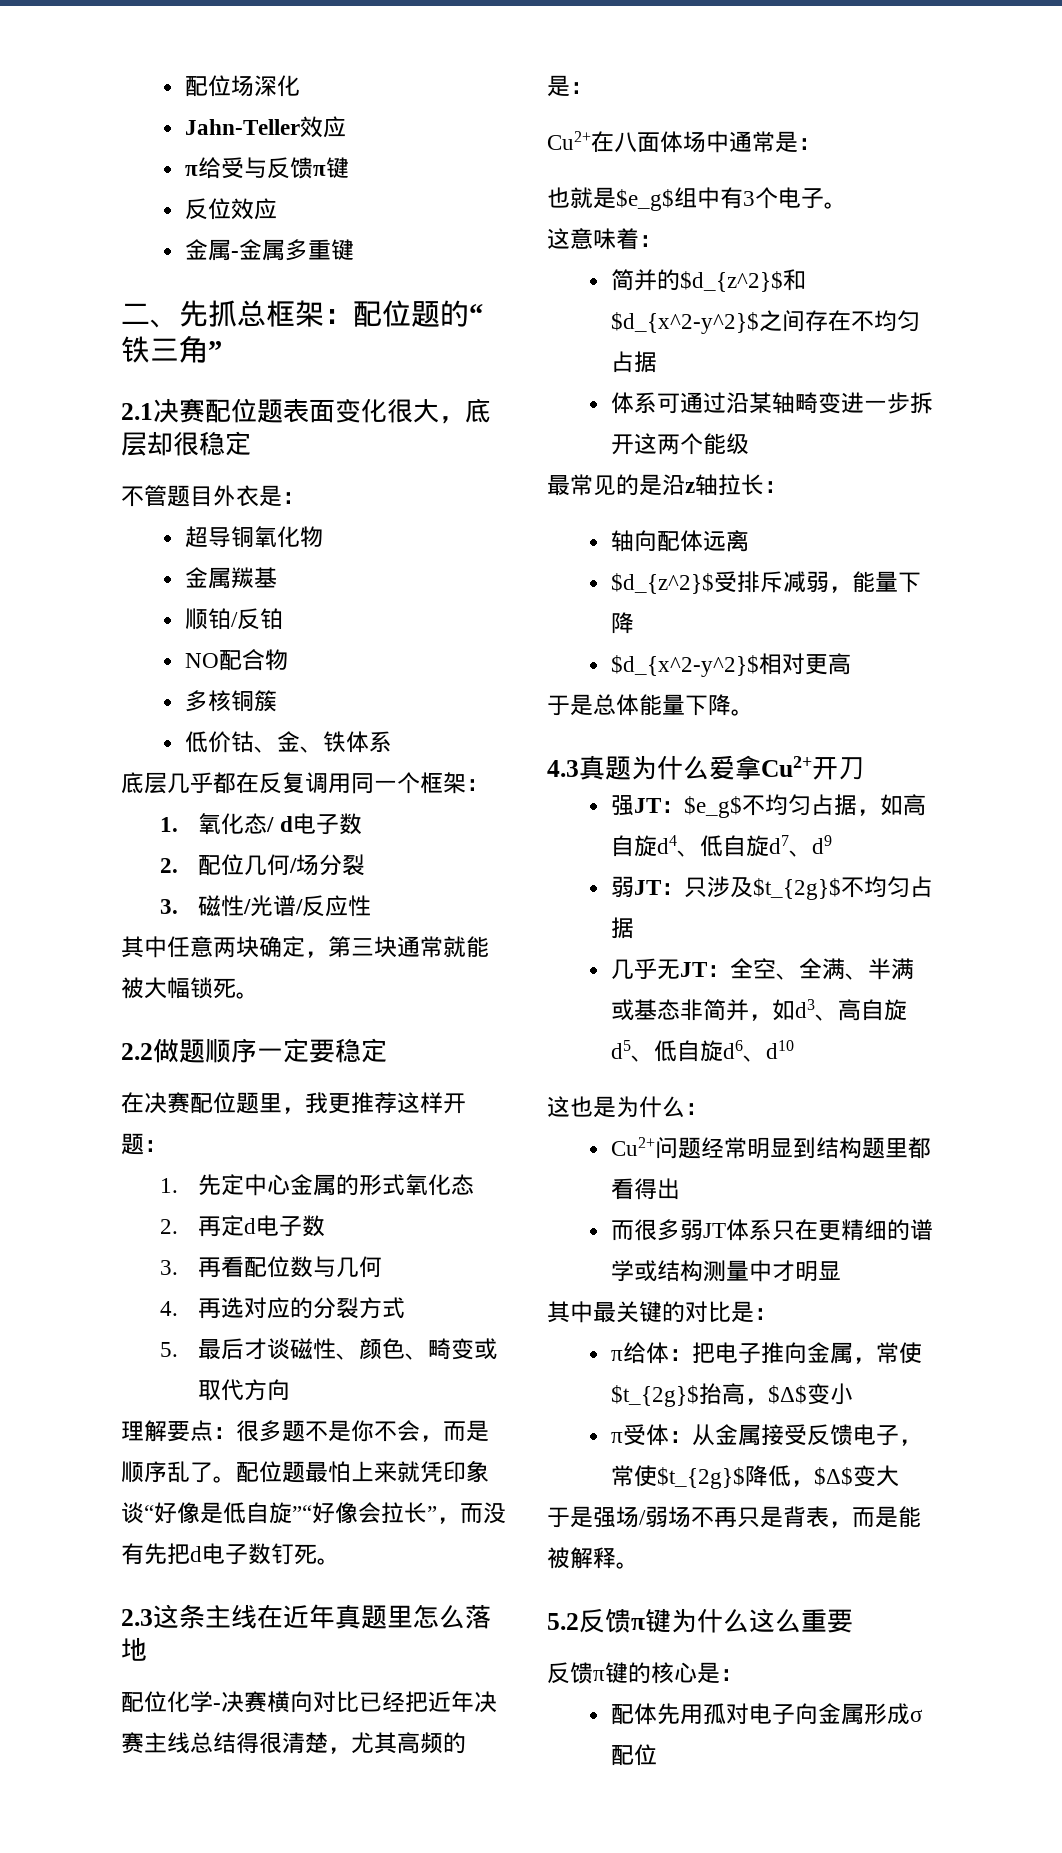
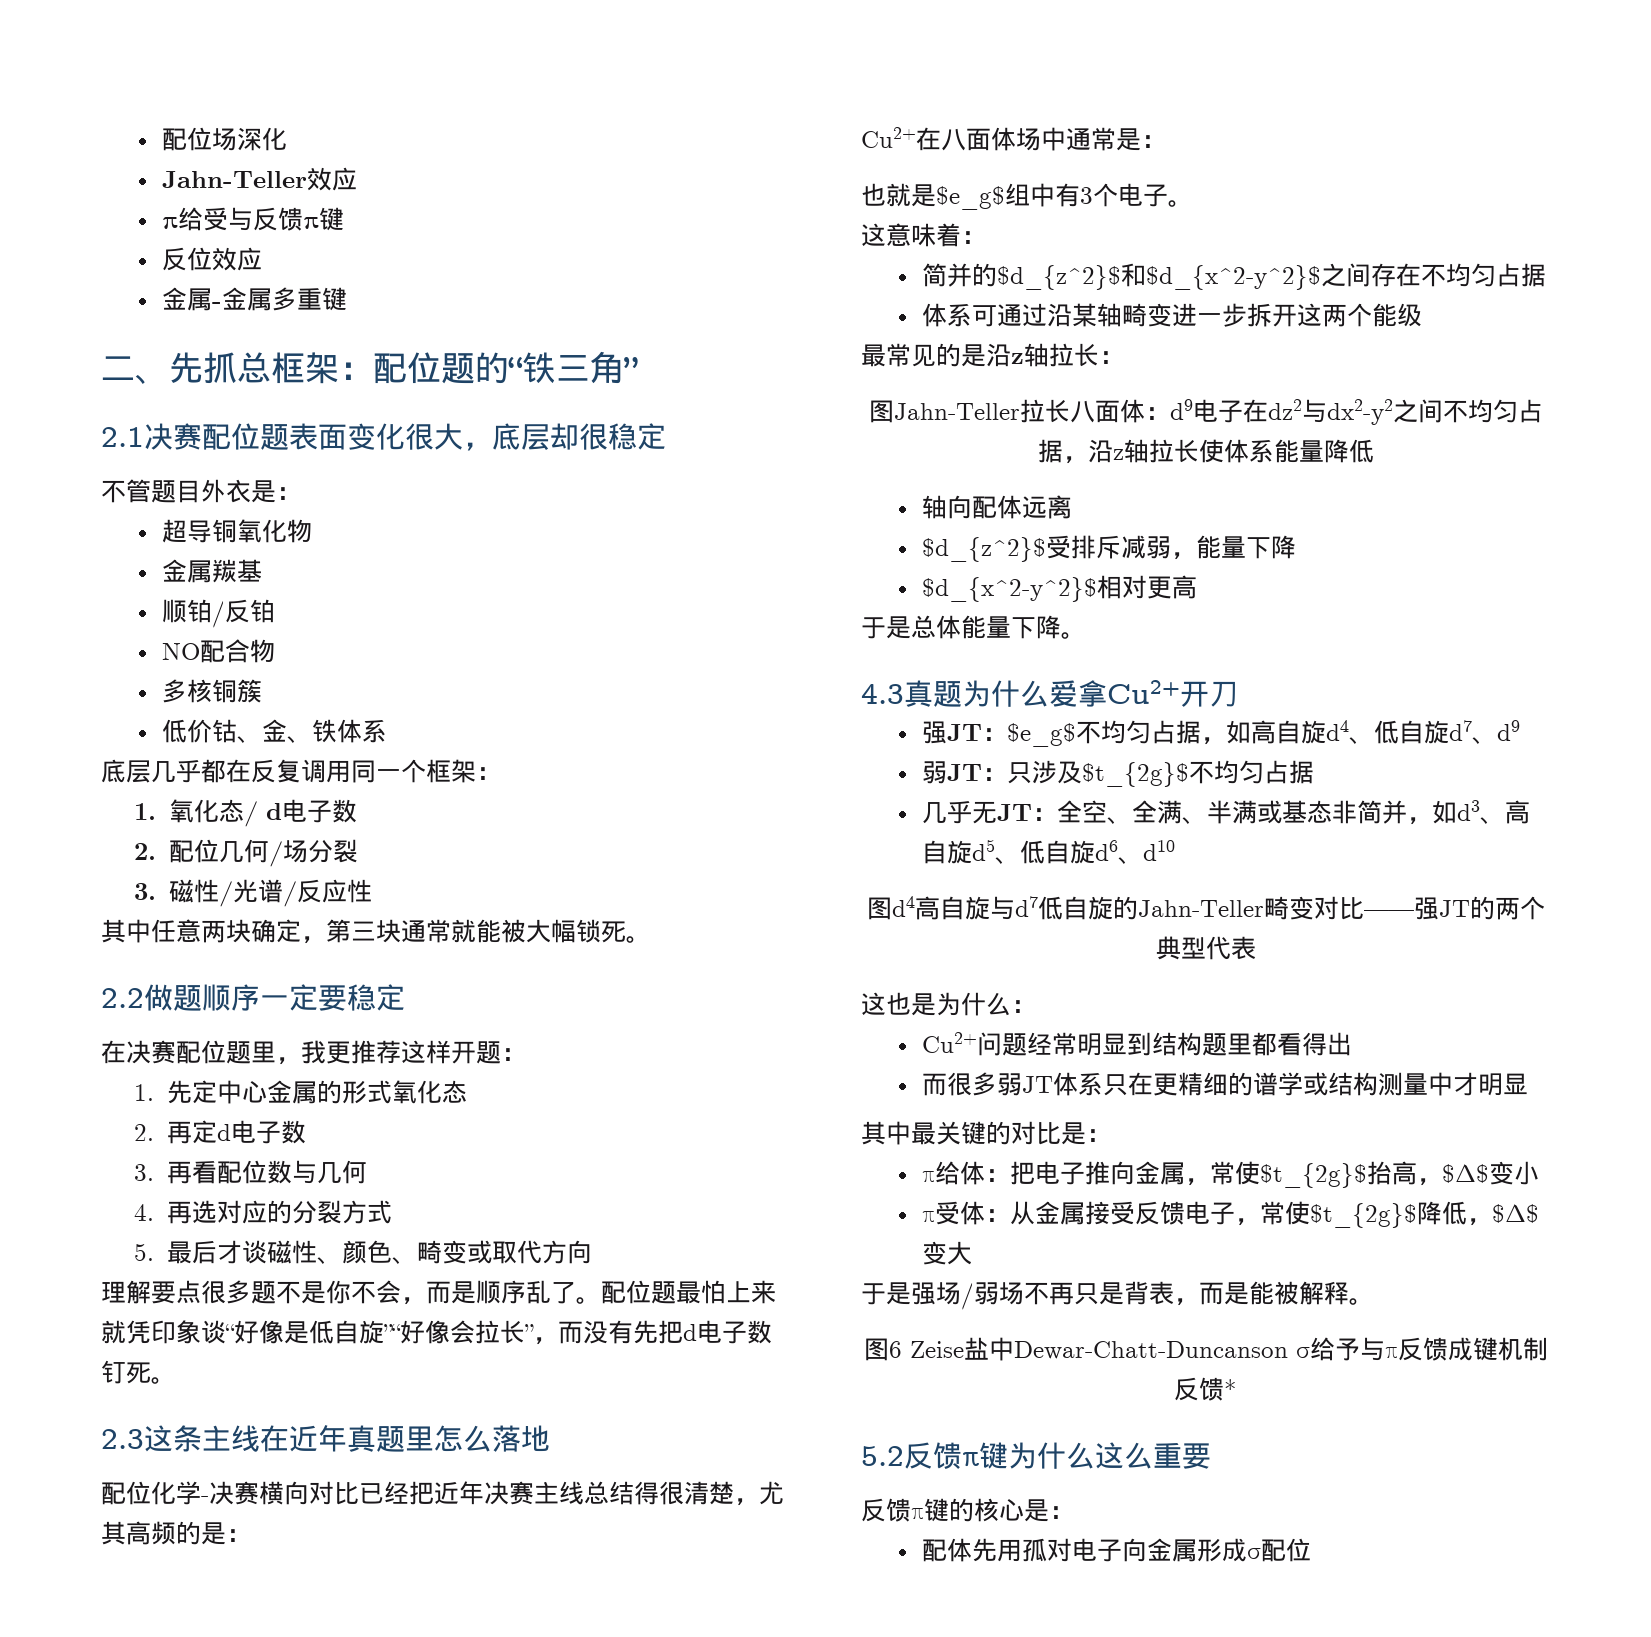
- 理解要点：很多题不是你不会，而是顺序乱了。
+ 理解要点很多题不是你不会，而是顺序乱了。
+ 图Jahn-Teller拉长八面体：d9电子在dz2与dx2-y2之间不均匀占据，沿z轴拉长使体系能量降低
+ 图d4高自旋与d7低自旋的Jahn-Teller畸变对比——强JT的两个典型代表
+ 图6 Zeise盐中Dewar-Chatt-Duncanson σ给予与π反馈成键机制反馈*

